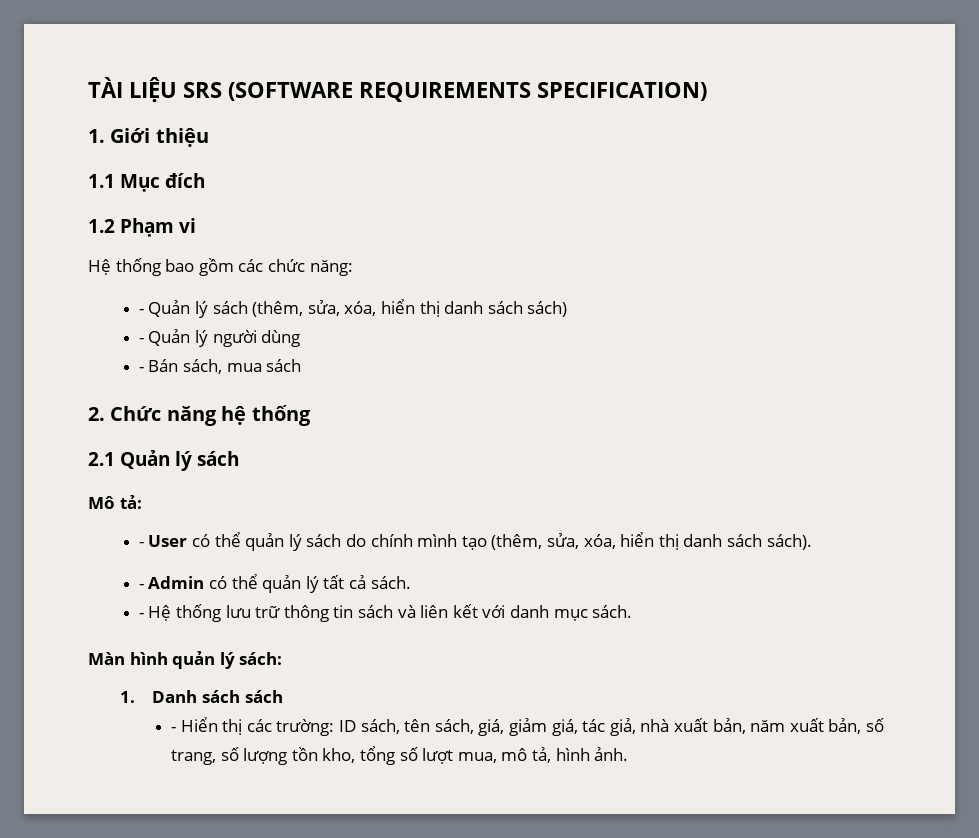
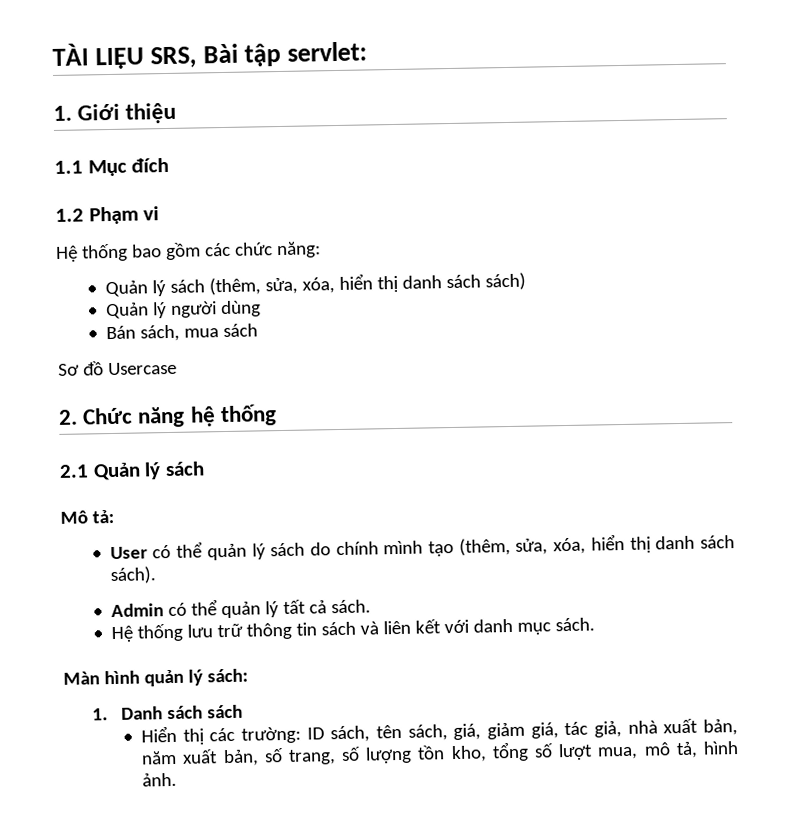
- TÀI LIỆU SRS (SOFTWARE REQUIREMENTS SPECIFICATION)
+ TÀI LIỆU SRS, Bài tập servlet:
- - Quản lý sách (thêm, sửa, xóa, hiển thị danh sách sách)
+ Quản lý sách (thêm, sửa, xóa, hiển thị danh sách sách)
- - Quản lý người dùng
+ Quản lý người dùng
- - Bán sách, mua sách
+ Bán sách, mua sách
+ Sơ đồ Usercase
- - User có thể quản lý sách do chính mình tạo (thêm, sửa, xóa, hiển thị danh sách sách).
+ User có thể quản lý sách do chính mình tạo (thêm, sửa, xóa, hiển thị danh sách sách).
- - Admin có thể quản lý tất cả sách.
+ Admin có thể quản lý tất cả sách.
- - Hệ thống lưu trữ thông tin sách và liên kết với danh mục sách.
+ Hệ thống lưu trữ thông tin sách và liên kết với danh mục sách.
- - Hiển thị các trường: ID sách, tên sách, giá, giảm giá, tác giả, nhà xuất bản, năm xuất bản, số trang, số lượng tồn kho, tổng số lượt mua, mô tả, hình ảnh.
+ Hiển thị các trường: ID sách, tên sách, giá, giảm giá, tác giả, nhà xuất bản, năm xuất bản, số trang, số lượng tồn kho, tổng số lượt mua, mô tả, hình ảnh.

